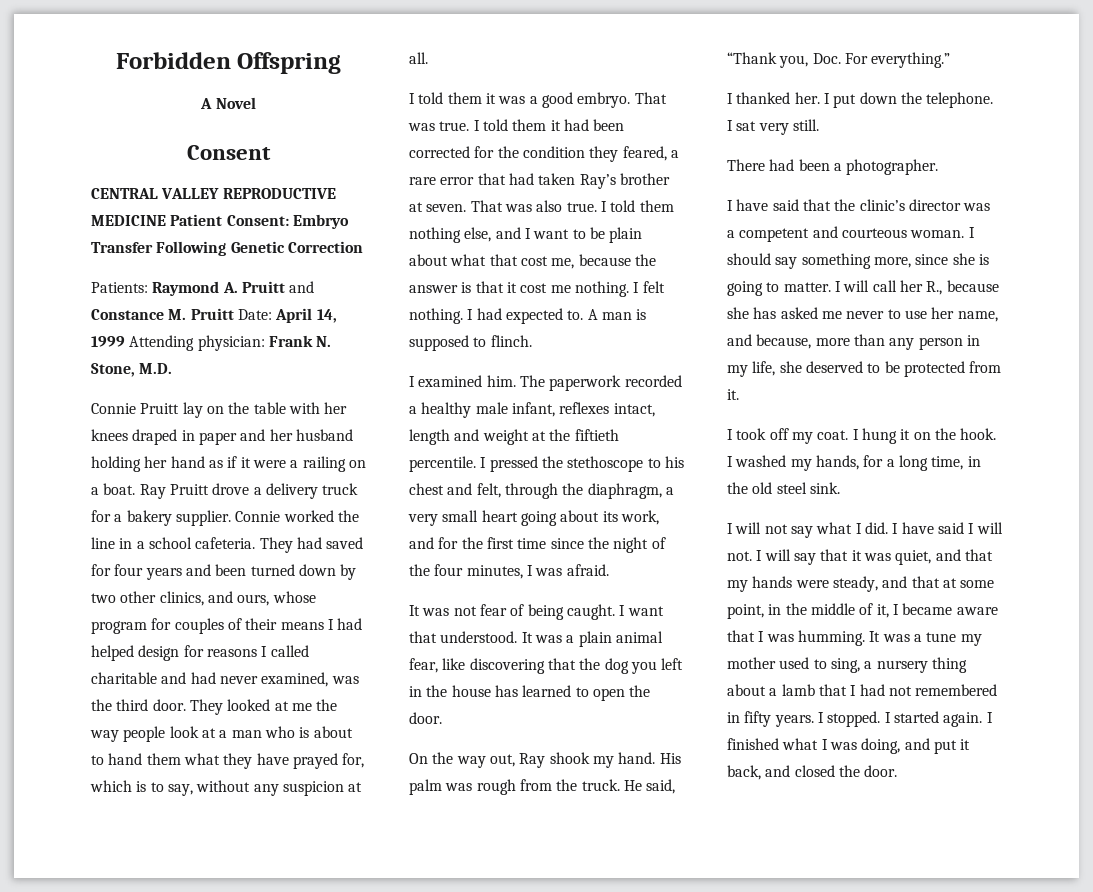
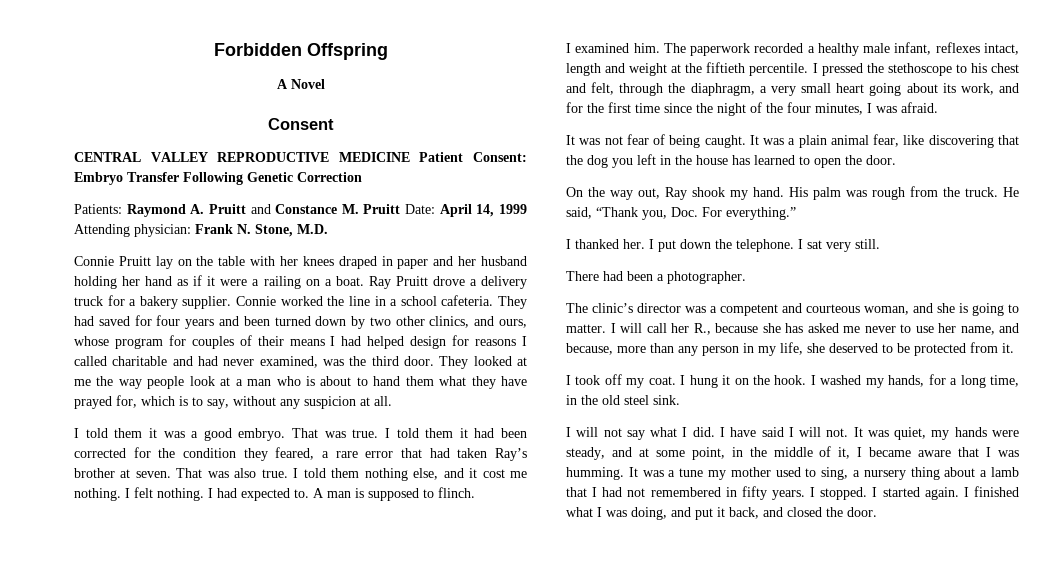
- I told them nothing else, and I want to be plain about what that cost me, because the answer is that it cost me nothing.
+ I told them nothing else, and it cost me nothing.
- I want that understood.
- I have said that the clinic’s director was a competent and courteous woman. I should say something more, since she is going to matter.
+ The clinic’s director was a competent and courteous woman, and she is going to matter.
- I will say that it was quiet, and that my hands were steady, and that at some point, in the middle of it, I became aware that I was humming.
+ It was quiet, my hands were steady, and at some point, in the middle of it, I became aware that I was humming.

